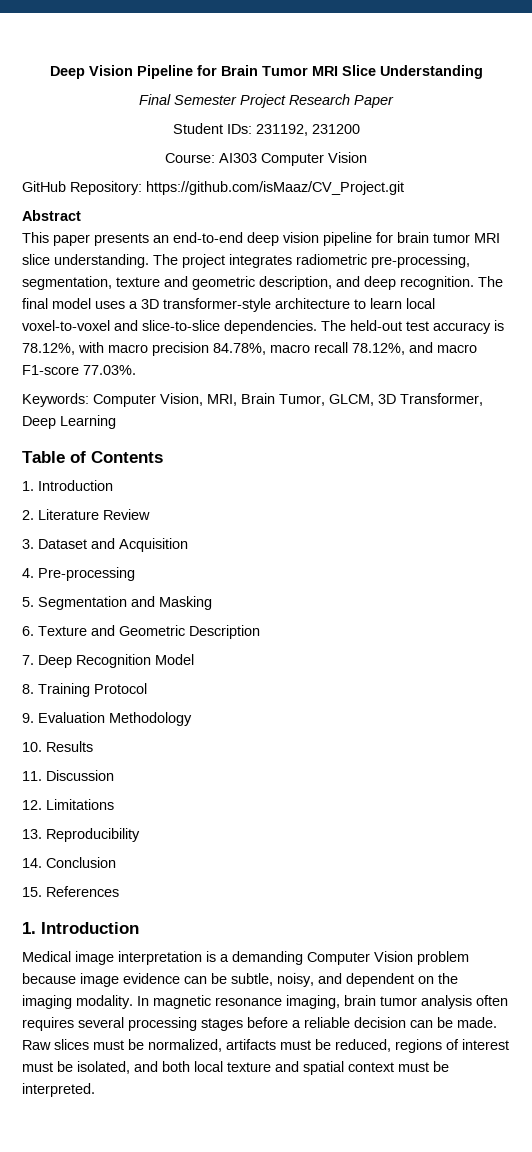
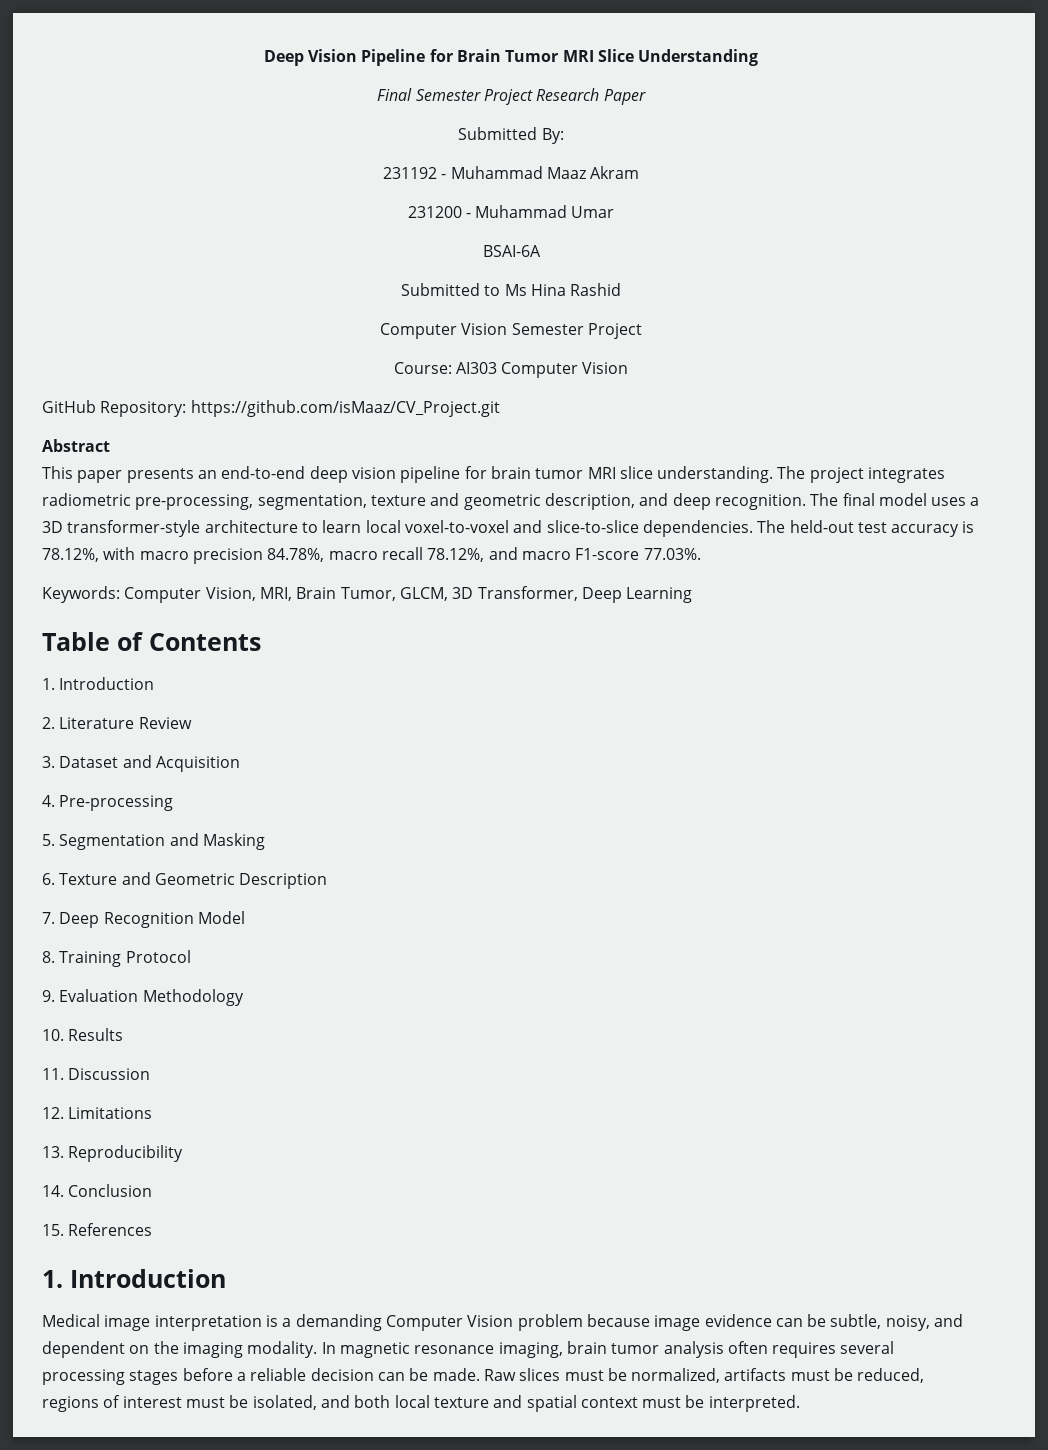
- Student IDs: 231192, 231200
+ Submitted By:
+ 231192 - Muhammad Maaz Akram
+ 231200 - Muhammad Umar
+ BSAI-6A
+ Submitted to Ms Hina Rashid
+ Computer Vision Semester Project

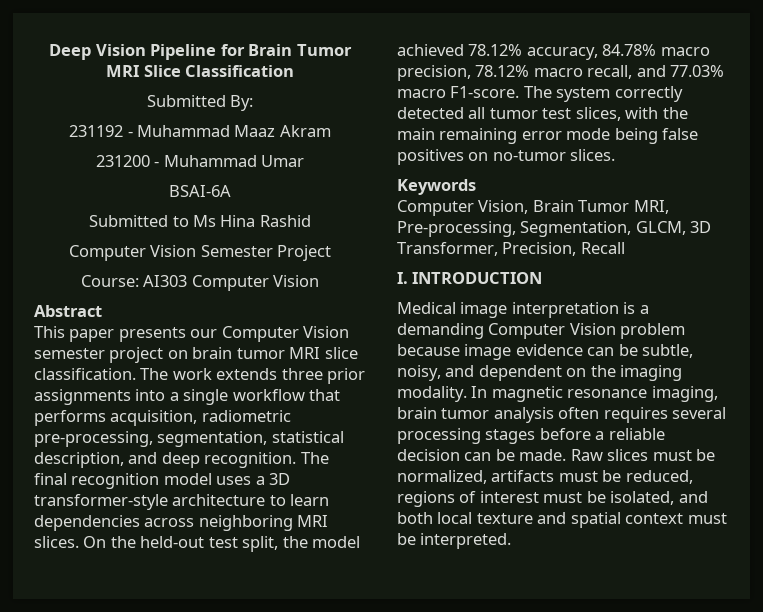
- Deep Vision Pipeline for Brain Tumor MRI Slice Understanding
- Final Semester Project Research Paper
+ Deep Vision Pipeline for Brain Tumor MRI Slice Classification
- GitHub Repository: https://github.com/isMaaz/CV_Project.git
- This paper presents an end-to-end deep vision pipeline for brain tumor MRI slice understanding. The project integrates radiometric pre-processing, segmentation, texture and geometric description, and deep recognition.
+ This paper presents our Computer Vision semester project on brain tumor MRI slice classification. The work extends three prior assignments into a single workflow that performs acquisition, radiometric pre-processing, segmentation, statistical description, and deep recognition.
- The final model uses a 3D transformer-style architecture to learn local voxel-to-voxel and slice-to-slice dependencies. The held-out test accuracy is 78.12%, with macro precision 84.78%, macro recall 78.12%, and macro F1-score 77.03%.
- Keywords: Computer Vision, MRI, Brain Tumor, GLCM, 3D Transformer, Deep Learning
- Table of Contents
- 1. Introduction
- 2. Literature Review
- 3. Dataset and Acquisition
- 4. Pre-processing
- 5. Segmentation and Masking
- 6. Texture and Geometric Description
- 7. Deep Recognition Model
- 8. Training Protocol
- 9. Evaluation Methodology
- 10. Results
- 11. Discussion
- 12. Limitations
- 13. Reproducibility
- 14. Conclusion
- 15. References
- 1. Introduction
+ The final recognition model uses a 3D transformer-style architecture to learn dependencies across neighboring MRI slices. On the held-out test split, the model achieved 78.12% accuracy, 84.78% macro precision, 78.12% macro recall, and 77.03% macro F1-score. The system correctly detected all tumor test slices, with the main remaining error mode being false positives on no-tumor slices.
+ Keywords
+ Computer Vision, Brain Tumor MRI, Pre-processing, Segmentation, GLCM, 3D Transformer, Precision, Recall
+ I. INTRODUCTION

